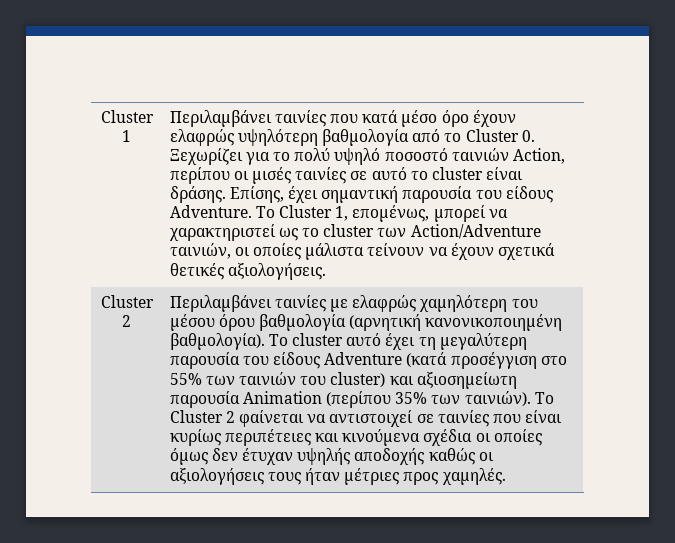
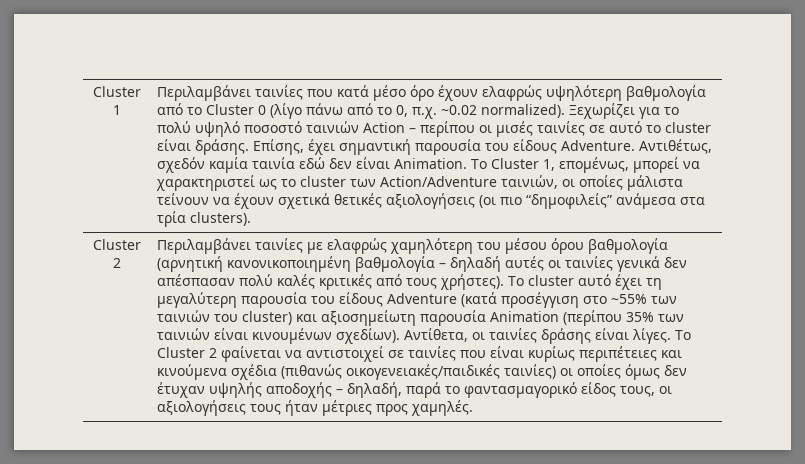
- Περιλαμβάνει ταινίες που κατά μέσο όρο έχουν ελαφρώς υψηλότερη βαθμολογία από το Cluster 0. Ξεχωρίζει για το πολύ υψηλό ποσοστό ταινιών Action, περίπου οι μισές ταινίες σε αυτό το cluster είναι δράσης.
+ Περιλαμβάνει ταινίες που κατά μέσο όρο έχουν ελαφρώς υψηλότερη βαθμολογία από το Cluster 0 (λίγο πάνω από το 0, π.χ. ~0.02 normalized). Ξεχωρίζει για το πολύ υψηλό ποσοστό ταινιών Action – περίπου οι μισές ταινίες σε αυτό το cluster είναι δράσης.
+ Αντιθέτως, σχεδόν καμία ταινία εδώ δεν είναι Animation.
- Το Cluster 1, επομένως, μπορεί να χαρακτηριστεί ως το cluster των Action/Adventure ταινιών, οι οποίες μάλιστα τείνουν να έχουν σχετικά θετικές αξιολογήσεις.
+ Το Cluster 1, επομένως, μπορεί να χαρακτηριστεί ως το cluster των Action/Adventure ταινιών, οι οποίες μάλιστα τείνουν να έχουν σχετικά θετικές αξιολογήσεις (οι πιο “δημοφιλείς” ανάμεσα στα τρία clusters).
- Περιλαμβάνει ταινίες με ελαφρώς χαμηλότερη του μέσου όρου βαθμολογία (αρνητική κανονικοποιημένη βαθμολογία).
+ Περιλαμβάνει ταινίες με ελαφρώς χαμηλότερη του μέσου όρου βαθμολογία (αρνητική κανονικοποιημένη βαθμολογία – δηλαδή αυτές οι ταινίες γενικά δεν απέσπασαν πολύ καλές κριτικές από τους χρήστες).
- Το cluster αυτό έχει τη μεγαλύτερη παρουσία του είδους Adventure (κατά προσέγγιση στο 55% των ταινιών του cluster) και αξιοσημείωτη παρουσία Animation (περίπου 35% των ταινιών).
+ Το cluster αυτό έχει τη μεγαλύτερη παρουσία του είδους Adventure (κατά προσέγγιση στο ~55% των ταινιών του cluster) και αξιοσημείωτη παρουσία Animation (περίπου 35% των ταινιών είναι κινουμένων σχεδίων). Αντίθετα, οι ταινίες δράσης είναι λίγες.
- Το Cluster 2 φαίνεται να αντιστοιχεί σε ταινίες που είναι κυρίως περιπέτειες και κινούμενα σχέδια οι οποίες όμως δεν έτυχαν υψηλής αποδοχής καθώς οι αξιολογήσεις τους ήταν μέτριες προς χαμηλές.
+ Το Cluster 2 φαίνεται να αντιστοιχεί σε ταινίες που είναι κυρίως περιπέτειες και κινούμενα σχέδια (πιθανώς οικογενειακές/παιδικές ταινίες) οι οποίες όμως δεν έτυχαν υψηλής αποδοχής – δηλαδή, παρά το φαντασμαγορικό είδος τους, οι αξιολογήσεις τους ήταν μέτριες προς χαμηλές.

